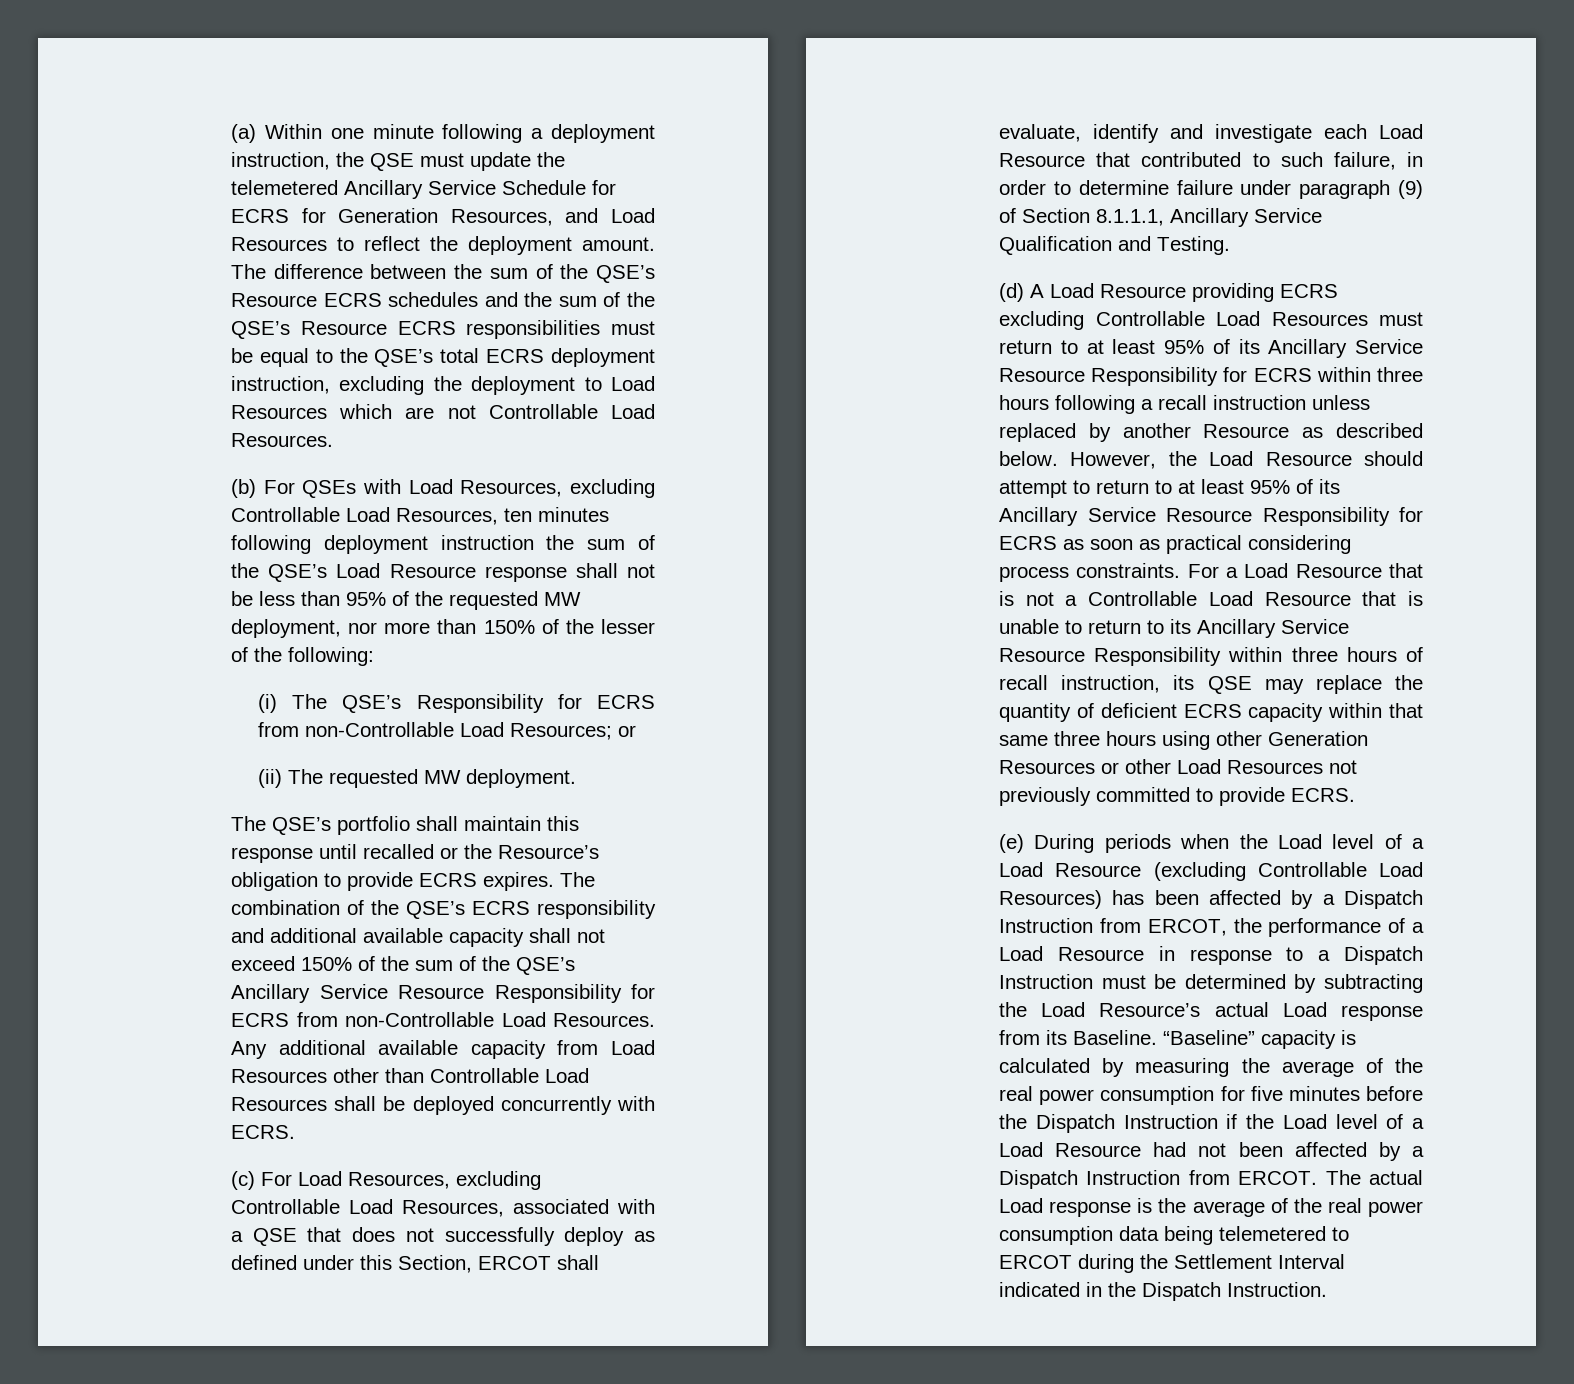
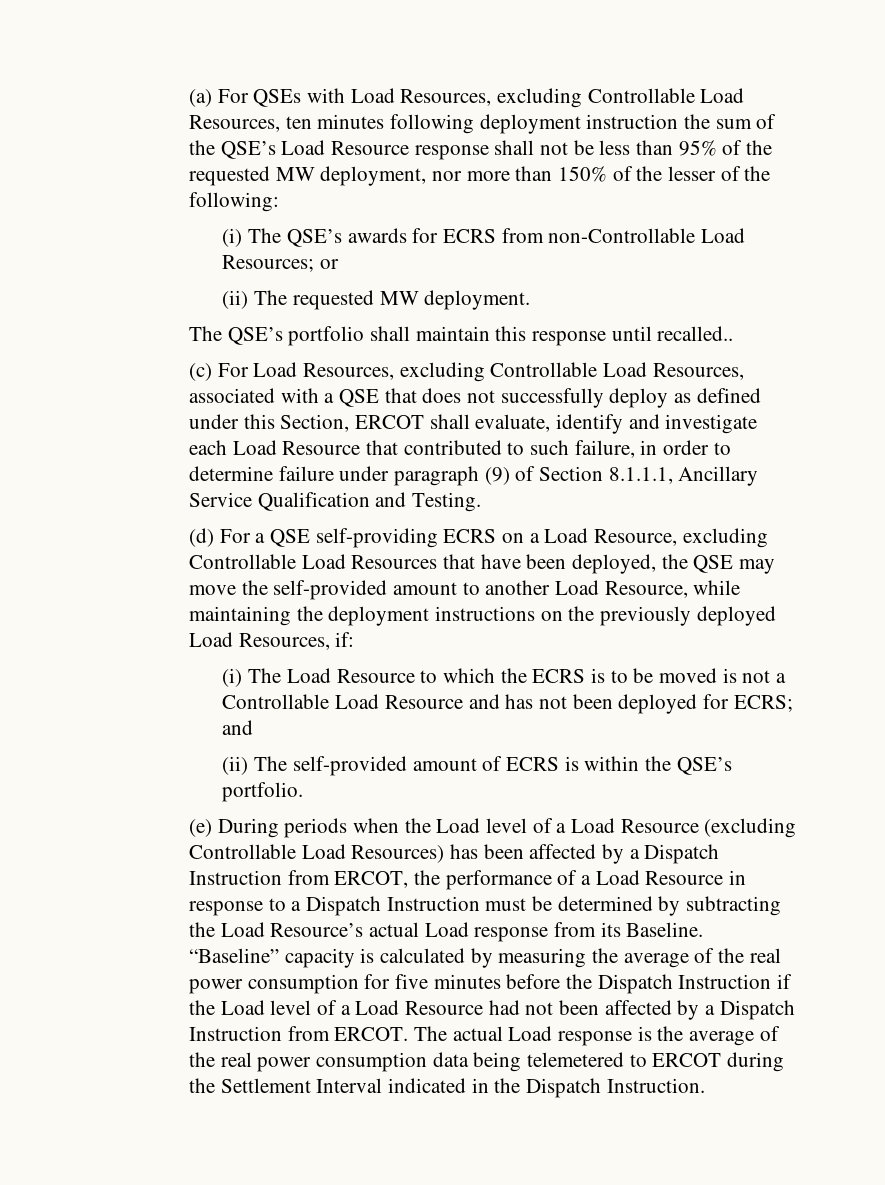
- (a) Within one minute following a deployment instruction, the QSE must update the telemetered Ancillary Service Schedule for ECRS for Generation Resources, and Load Resources to reflect the deployment amount. The difference between the sum of the QSE’s Resource ECRS schedules and the sum of the QSE’s Resource ECRS responsibilities must be equal to the QSE’s total ECRS deployment instruction, excluding the deployment to Load Resources which are not Controllable Load Resources.
- (b) For QSEs with Load Resources, excluding Controllable Load Resources, ten minutes following deployment instruction the sum of the QSE’s Load Resource response shall not be less than 95% of the requested MW deployment, nor more than 150% of the lesser of the following:
+ (a) For QSEs with Load Resources, excluding Controllable Load Resources, ten minutes following deployment instruction the sum of the QSE’s Load Resource response shall not be less than 95% of the requested MW deployment, nor more than 150% of the lesser of the following:
- (i) The QSE’s Responsibility for ECRS from non-Controllable Load Resources; or
+ (i) The QSE’s awards for ECRS from non-Controllable Load Resources; or
- The QSE’s portfolio shall maintain this response until recalled or the Resource’s obligation to provide ECRS expires. The combination of the QSE’s ECRS responsibility and additional available capacity shall not exceed 150% of the sum of the QSE’s Ancillary Service Resource Responsibility for ECRS from non-Controllable Load Resources. Any additional available capacity from Load Resources other than Controllable Load Resources shall be deployed concurrently with ECRS.
+ The QSE’s portfolio shall maintain this response until recalled..
- (d) A Load Resource providing ECRS excluding Controllable Load Resources must return to at least 95% of its Ancillary Service Resource Responsibility for ECRS within three hours following a recall instruction unless replaced by another Resource as described below. However, the Load Resource should attempt to return to at least 95% of its Ancillary Service Resource Responsibility for ECRS as soon as practical considering process constraints. For a Load Resource that is not a Controllable Load Resource that is unable to return to its Ancillary Service Resource Responsibility within three hours of recall instruction, its QSE may replace the quantity of deficient ECRS capacity within that same three hours using other Generation Resources or other Load Resources not previously committed to provide ECRS.
+ (d) For a QSE self-providing ECRS on a Load Resource, excluding Controllable Load Resources that have been deployed, the QSE may move the self-provided amount to another Load Resource, while maintaining the deployment instructions on the previously deployed Load Resources, if:
+ (i) The Load Resource to which the ECRS is to be moved is not a Controllable Load Resource and has not been deployed for ECRS; and
+ (ii) The self-provided amount of ECRS is within the QSE’s portfolio.

